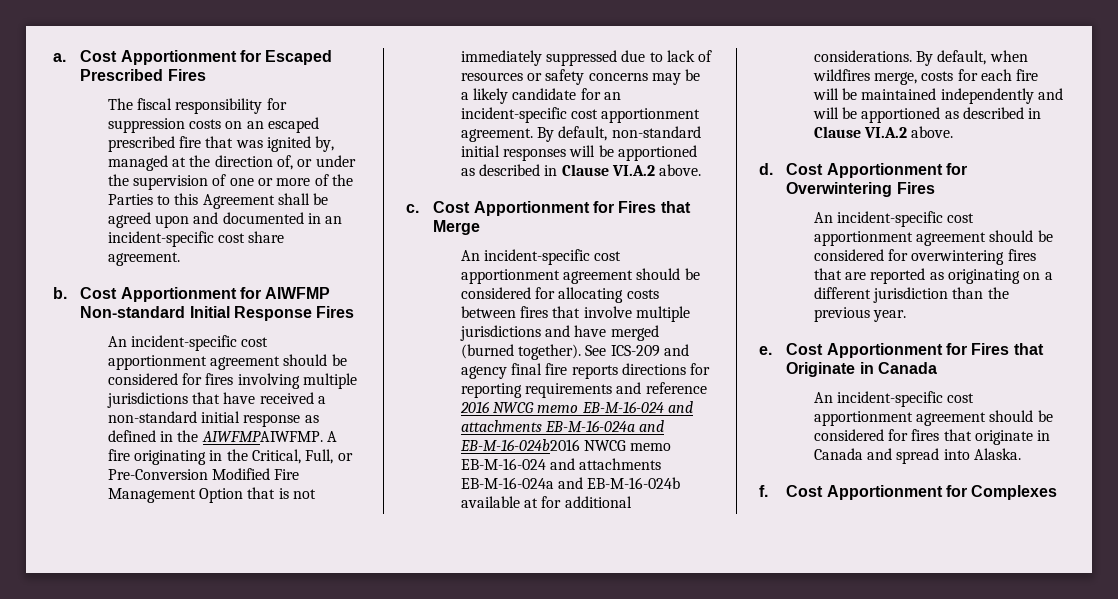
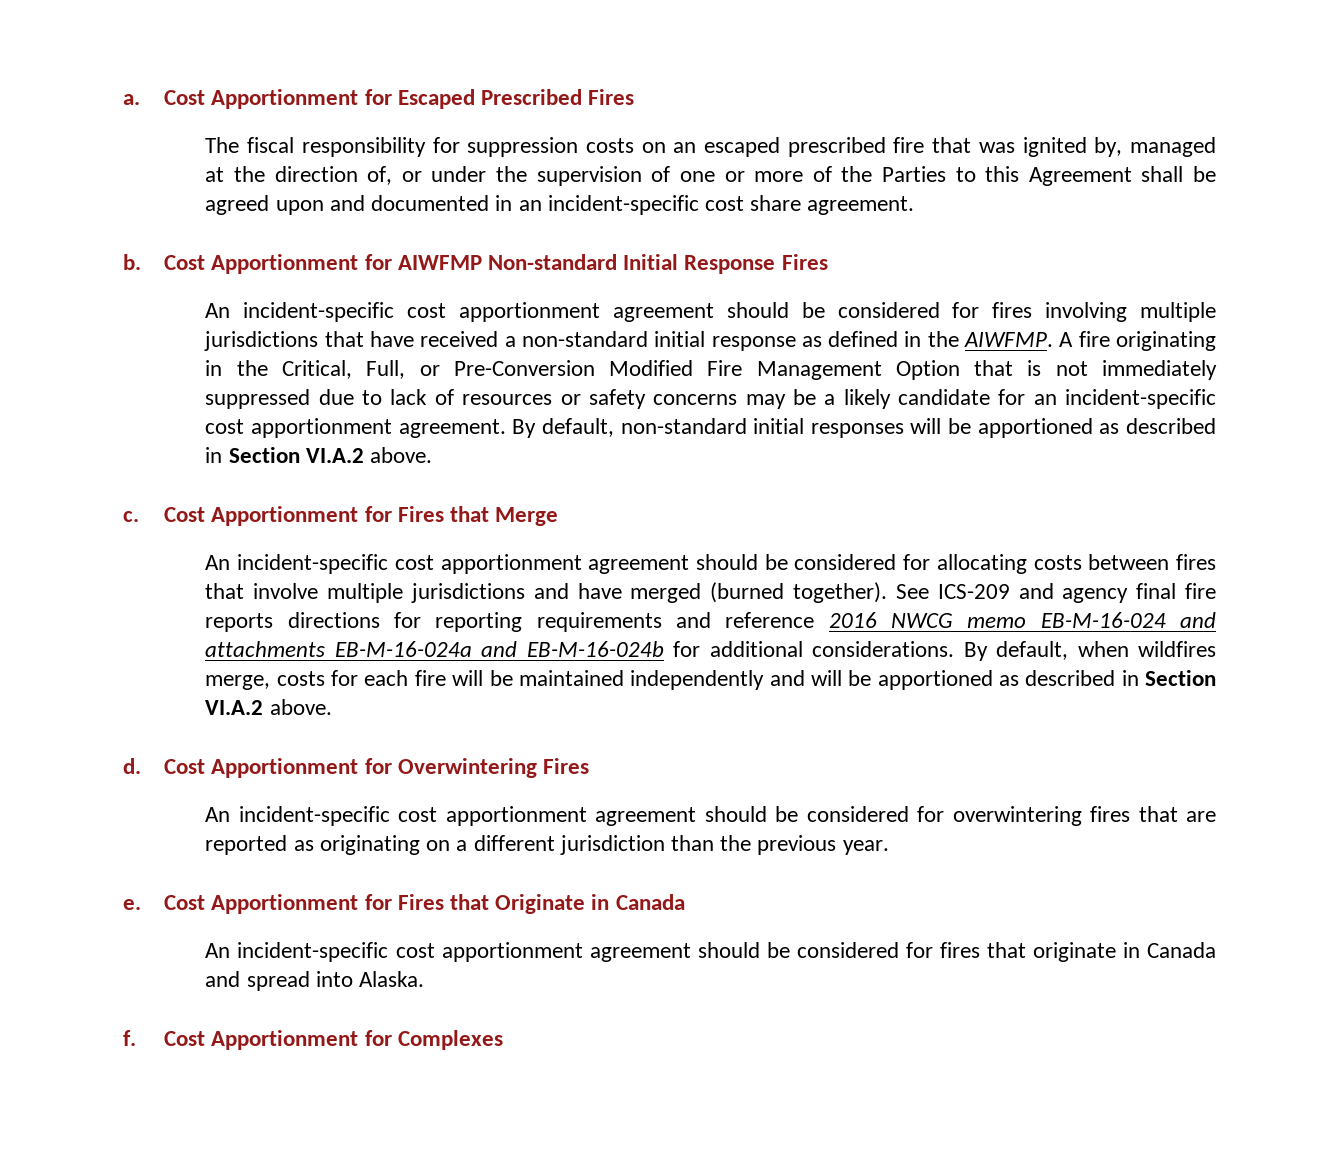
- An incident-specific cost apportionment agreement should be considered for fires involving multiple jurisdictions that have received a non-standard initial response as defined in the AIWFMPAIWFMP.
+ An incident-specific cost apportionment agreement should be considered for fires involving multiple jurisdictions that have received a non-standard initial response as defined in the AIWFMP.
- By default, non-standard initial responses will be apportioned as described in Clause VI.A.2 above.
+ By default, non-standard initial responses will be apportioned as described in Section VI.A.2 above.
- See ICS-209 and agency final fire reports directions for reporting requirements and reference 2016 NWCG memo EB-M-16-024 and attachments EB-M-16-024a and EB-M-16-024b2016 NWCG memo EB-M-16-024 and attachments EB-M-16-024a and EB-M-16-024b available at for additional considerations.
+ See ICS-209 and agency final fire reports directions for reporting requirements and reference 2016 NWCG memo EB-M-16-024 and attachments EB-M-16-024a and EB-M-16-024b for additional considerations.
- By default, when wildfires merge, costs for each fire will be maintained independently and will be apportioned as described in Clause VI.A.2 above.
+ By default, when wildfires merge, costs for each fire will be maintained independently and will be apportioned as described in Section VI.A.2 above.

